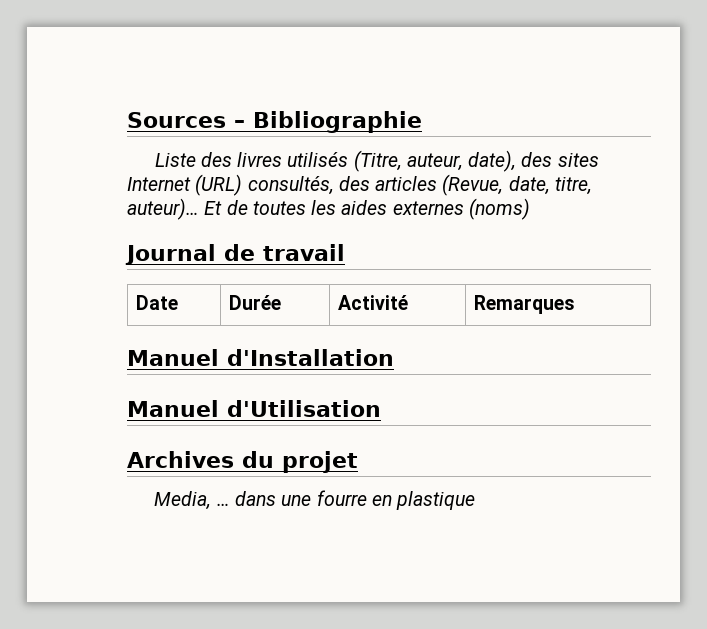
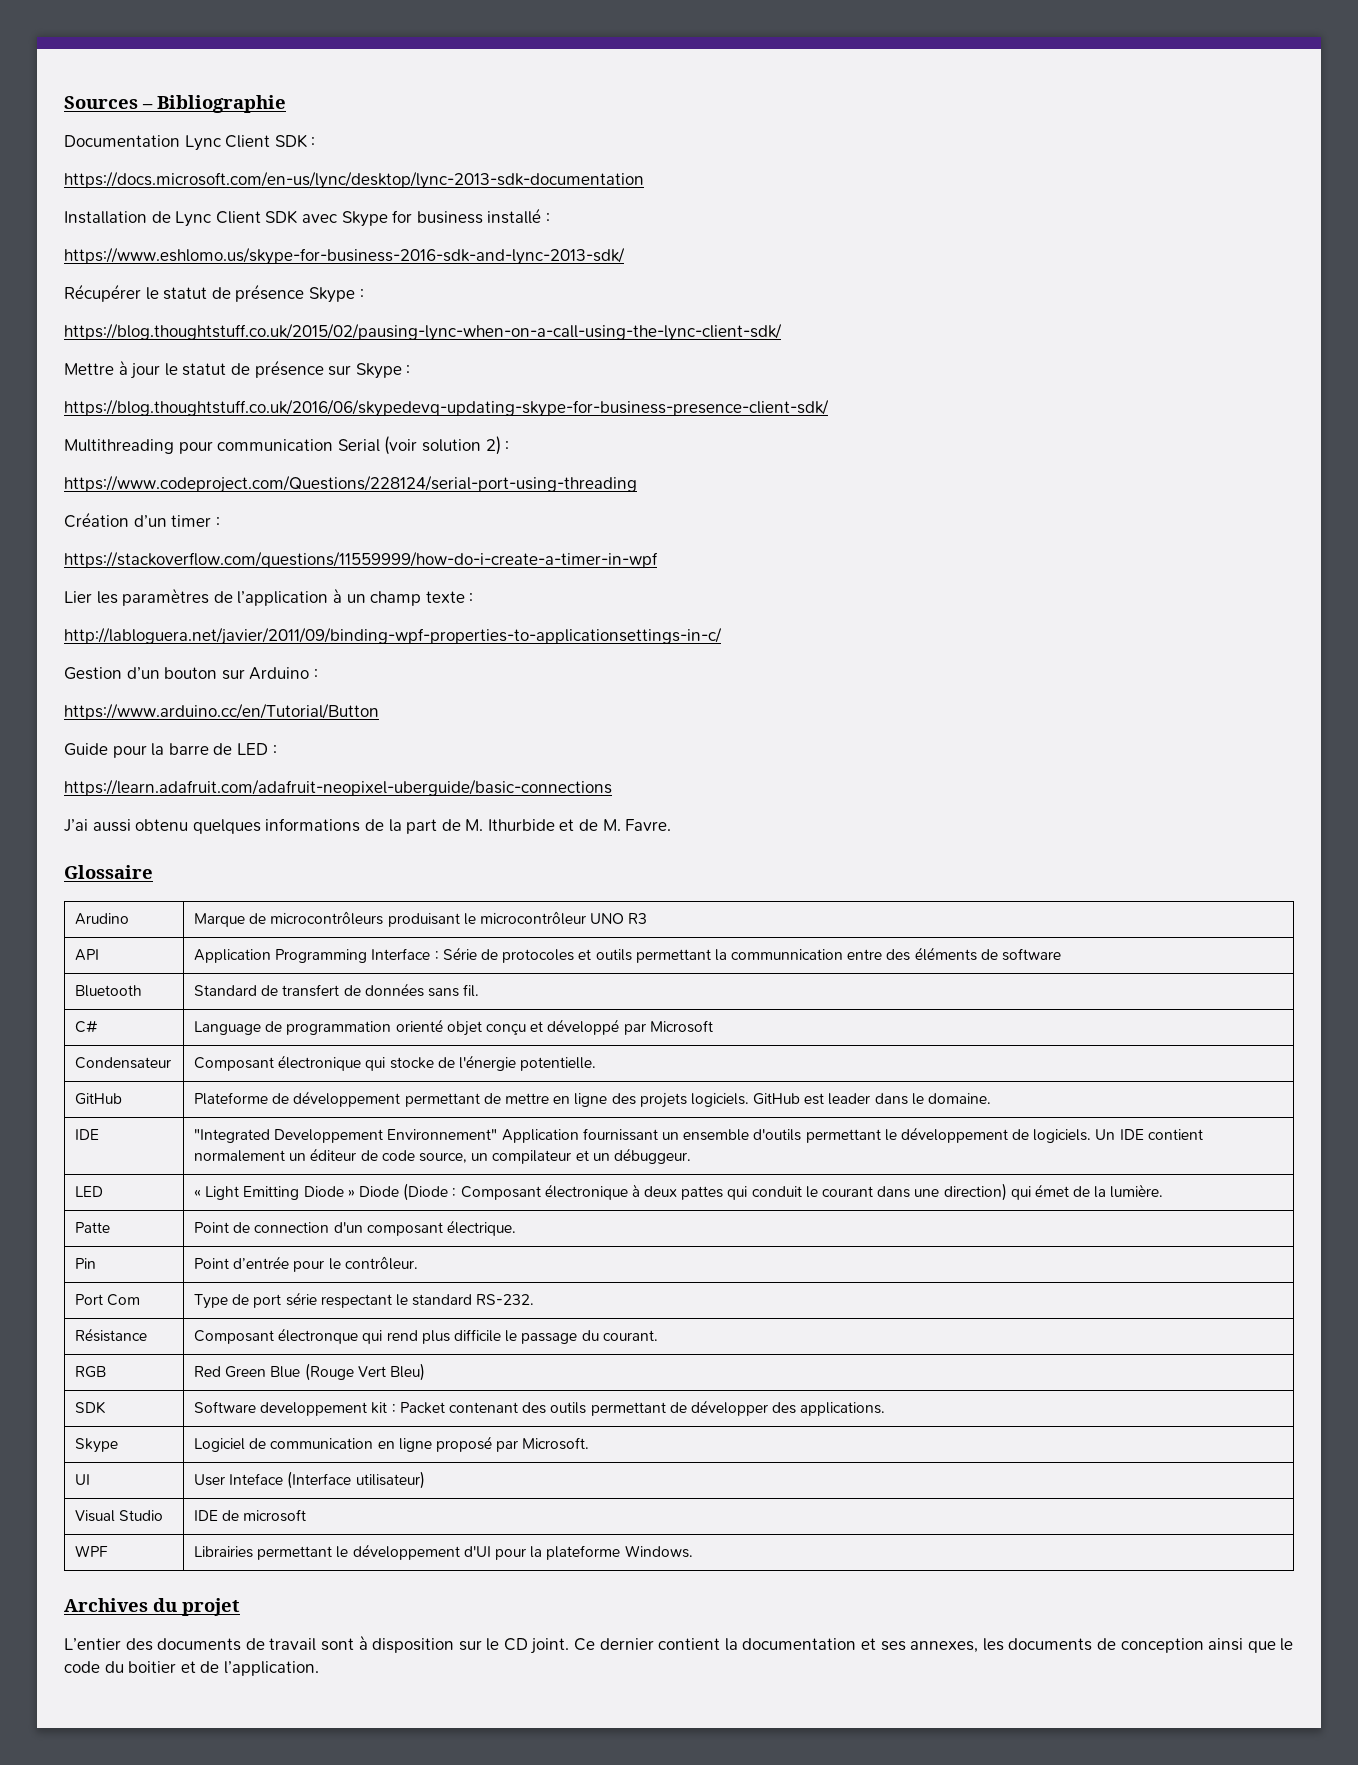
- Liste des livres utilisés (Titre, auteur, date), des sites Internet (URL) consultés, des articles (Revue, date, titre, auteur)… Et de toutes les aides externes (noms)
- Journal de travail
- Date | Durée | Activité | Remarques
- Manuel d'Installation
- Manuel d'Utilisation
+ Documentation Lync Client SDK :
+ https://docs.microsoft.com/en-us/lync/desktop/lync-2013-sdk-documentation
+ Installation de Lync Client SDK avec Skype for business installé :
+ https://www.eshlomo.us/skype-for-business-2016-sdk-and-lync-2013-sdk/
+ Récupérer le statut de présence Skype :
+ https://blog.thoughtstuff.co.uk/2015/02/pausing-lync-when-on-a-call-using-the-lync-client-sdk/
+ Mettre à jour le statut de présence sur Skype :
+ https://blog.thoughtstuff.co.uk/2016/06/skypedevq-updating-skype-for-business-presence-client-sdk/
+ Multithreading pour communication Serial (voir solution 2) :
+ https://www.codeproject.com/Questions/228124/serial-port-using-threading
+ Création d’un timer :
+ https://stackoverflow.com/questions/11559999/how-do-i-create-a-timer-in-wpf
+ Lier les paramètres de l’application à un champ texte :
+ http://labloguera.net/javier/2011/09/binding-wpf-properties-to-applicationsettings-in-c/
+ Gestion d’un bouton sur Arduino :
+ https://www.arduino.cc/en/Tutorial/Button
+ Guide pour la barre de LED :
+ https://learn.adafruit.com/adafruit-neopixel-uberguide/basic-connections
+ J’ai aussi obtenu quelques informations de la part de M. Ithurbide et de M. Favre.
+ Glossaire
+ Arudino | Marque de microcontrôleurs produisant le microcontrôleur UNO R3
+ API | Application Programming Interface : Série de protocoles et outils permettant la communnication entre des éléments de software
+ Bluetooth | Standard de transfert de données sans fil.
+ C# | Language de programmation orienté objet conçu et développé par Microsoft
+ Condensateur | Composant électronique qui stocke de l'énergie potentielle.
+ GitHub | Plateforme de développement permettant de mettre en ligne des projets logiciels. GitHub est leader dans le domaine.
+ IDE | "Integrated Developpement Environnement" Application fournissant un ensemble d'outils permettant le développement de logiciels. Un IDE contient normalement un éditeur de code source, un compilateur et un débuggeur.
+ LED | « Light Emitting Diode » Diode (Diode : Composant électronique à deux pattes qui conduit le courant dans une direction) qui émet de la lumière.
+ Patte | Point de connection d'un composant électrique.
+ Pin | Point d’entrée pour le contrôleur.
+ Port Com | Type de port série respectant le standard RS-232.
+ Résistance | Composant électronque qui rend plus difficile le passage du courant.
+ RGB | Red Green Blue (Rouge Vert Bleu)
+ SDK | Software developpement kit : Packet contenant des outils permettant de développer des applications.
+ Skype | Logiciel de communication en ligne proposé par Microsoft.
+ UI | User Inteface (Interface utilisateur)
+ Visual Studio | IDE de microsoft
+ WPF | Librairies permettant le développement d'UI pour la plateforme Windows.
  Archives du projet
- Media, … dans une fourre en plastique
+ L’entier des documents de travail sont à disposition sur le CD joint. Ce dernier contient la documentation et ses annexes, les documents de conception ainsi que le code du boitier et de l’application.

